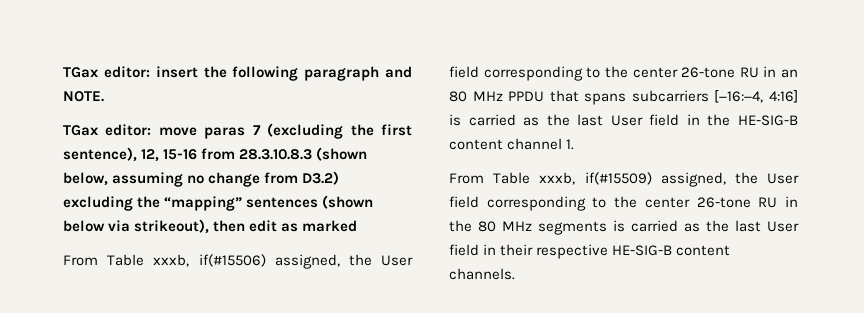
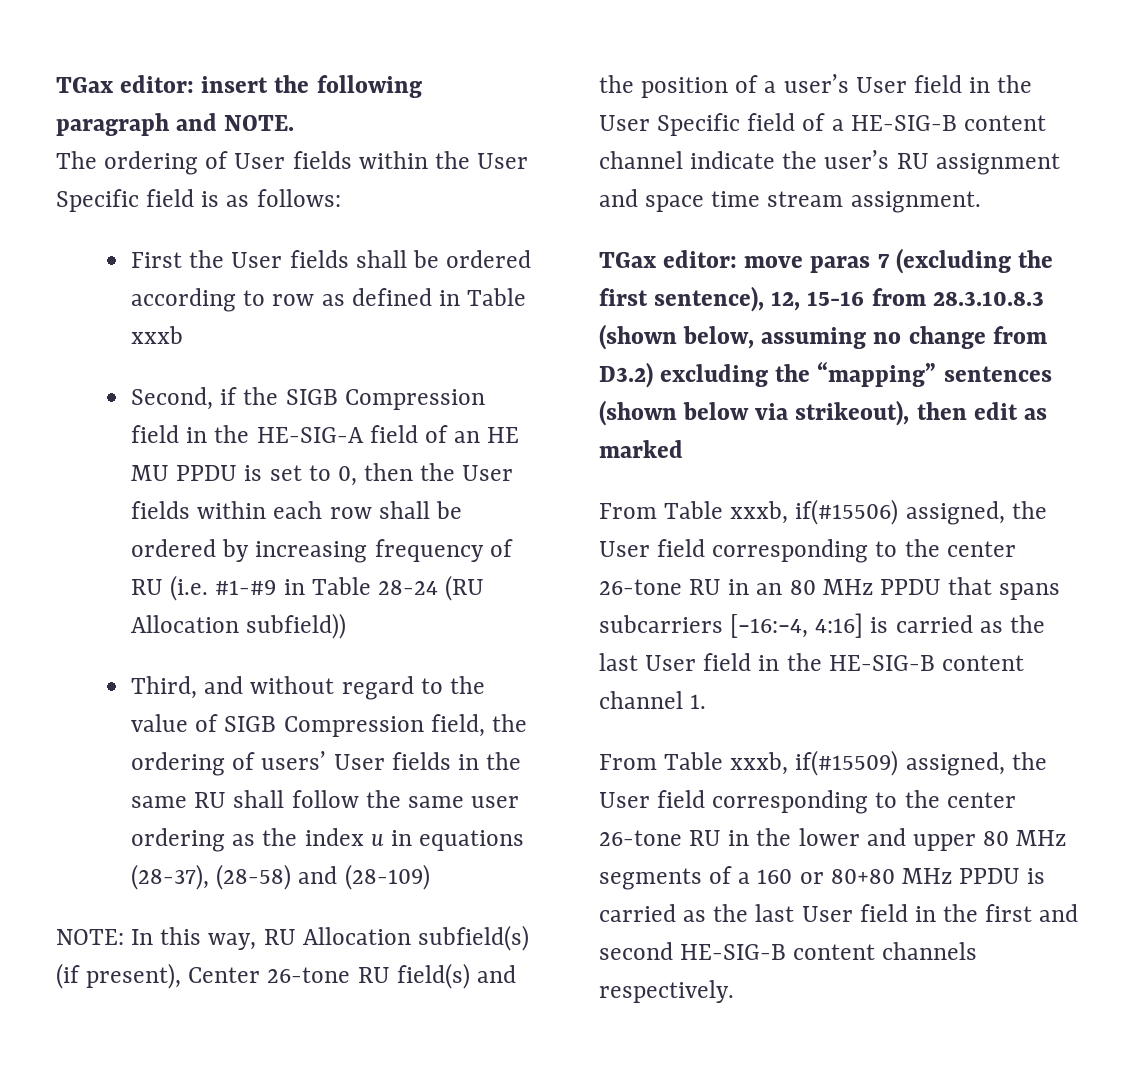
+ The ordering of User fields within the User Specific field is as follows:
+ First the User fields shall be ordered according to row as defined in Table xxxb
+ Second, if the SIGB Compression field in the HE-SIG-A field of an HE MU PPDU is set to 0, then the User fields within each row shall be ordered by increasing frequency of RU (i.e. #1-#9 in Table 28-24 (RU Allocation subfield))
+ Third, and without regard to the value of SIGB Compression field, the ordering of users’ User fields in the same RU shall follow the same user ordering as the index u in equations (28-37), (28-58) and (28-109)
+ NOTE: In this way, RU Allocation subfield(s) (if present), Center 26-tone RU field(s) and the position of a user’s User field in the User Specific field of a HE-SIG-B content channel indicate the user’s RU assignment and space time stream assignment.
- From Table xxxb, if(#15509) assigned, the User field corresponding to the center 26-tone RU in the 80 MHz segments is carried as the last User field in their respective HE-SIG-B content channels.
+ From Table xxxb, if(#15509) assigned, the User field corresponding to the center 26-tone RU in the lower and upper 80 MHz segments of a 160 or 80+80 MHz PPDU is carried as the last User field in the first and second HE-SIG-B content channels respectively.

